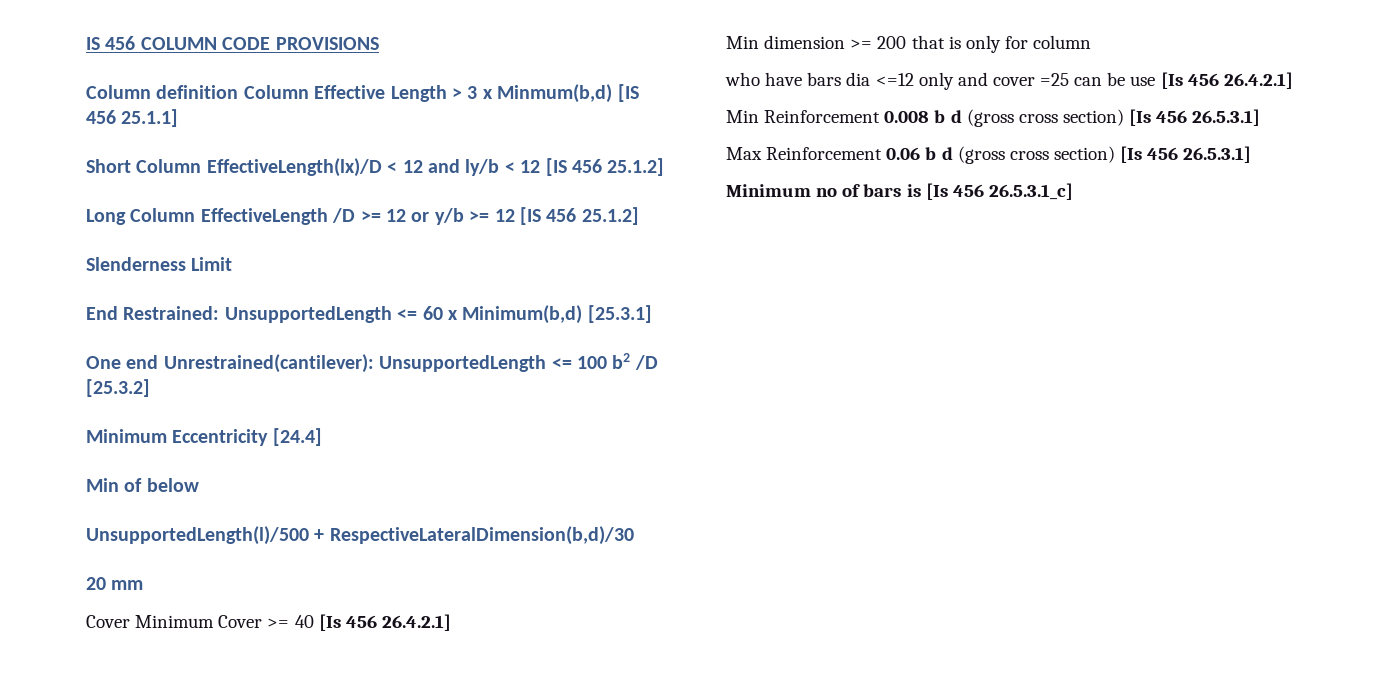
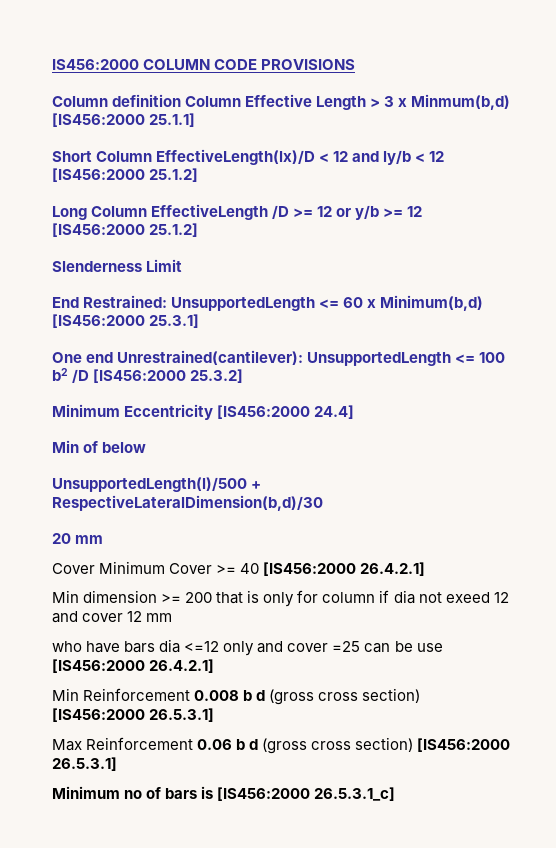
- IS 456 COLUMN CODE PROVISIONS
+ IS456:2000 COLUMN CODE PROVISIONS
- Column definition Column Effective Length > 3 x Minmum(b,d) [IS 456 25.1.1]
+ Column definition Column Effective Length > 3 x Minmum(b,d) [IS456:2000 25.1.1]
- Short Column EffectiveLength(lx)/D < 12 and ly/b < 12 [IS 456 25.1.2]
+ Short Column EffectiveLength(lx)/D < 12 and ly/b < 12 [IS456:2000 25.1.2]
- Long Column EffectiveLength /D >= 12 or y/b >= 12 [IS 456 25.1.2]
+ Long Column EffectiveLength /D >= 12 or y/b >= 12 [IS456:2000 25.1.2]
- End Restrained: UnsupportedLength <= 60 x Minimum(b,d) [25.3.1]
+ End Restrained: UnsupportedLength <= 60 x Minimum(b,d) [IS456:2000 25.3.1]
- One end Unrestrained(cantilever): UnsupportedLength <= 100 b2 /D [25.3.2]
+ One end Unrestrained(cantilever): UnsupportedLength <= 100 b2 /D [IS456:2000 25.3.2]
- Minimum Eccentricity [24.4]
+ Minimum Eccentricity [IS456:2000 24.4]
- Cover Minimum Cover >= 40 [Is 456 26.4.2.1]
+ Cover Minimum Cover >= 40 [IS456:2000 26.4.2.1]
- Min dimension >= 200 that is only for column
+ Min dimension >= 200 that is only for column if dia not exeed 12 and cover 12 mm
- who have bars dia <=12 only and cover =25 can be use [Is 456 26.4.2.1]
+ who have bars dia <=12 only and cover =25 can be use [IS456:2000 26.4.2.1]
- Min Reinforcement 0.008 b d (gross cross section) [Is 456 26.5.3.1]
+ Min Reinforcement 0.008 b d (gross cross section) [IS456:2000 26.5.3.1]
- Max Reinforcement 0.06 b d (gross cross section) [Is 456 26.5.3.1]
+ Max Reinforcement 0.06 b d (gross cross section) [IS456:2000 26.5.3.1]
- Minimum no of bars is [Is 456 26.5.3.1_c]
+ Minimum no of bars is [IS456:2000 26.5.3.1_c]

